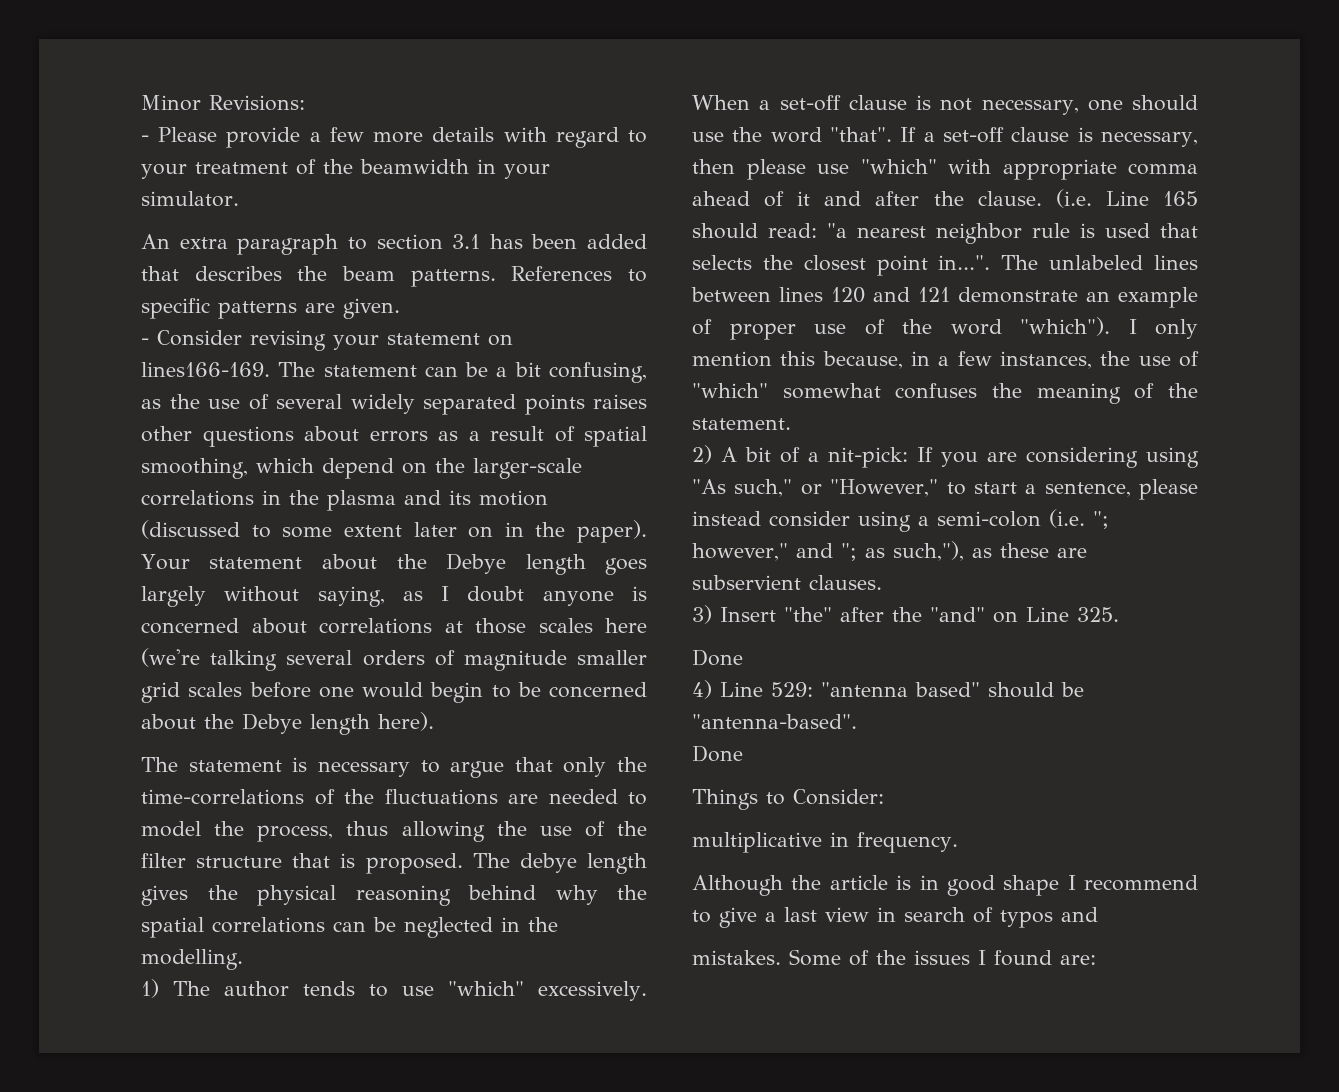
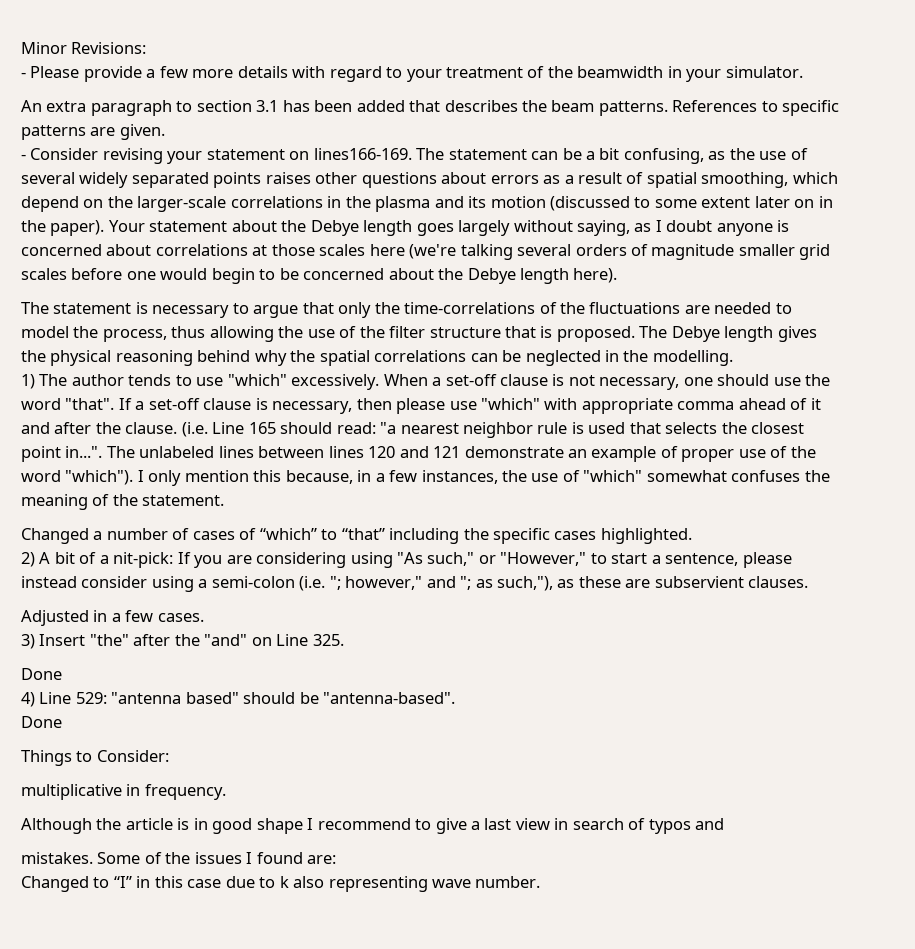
- The debye length gives the physical reasoning behind why the spatial correlations can be neglected in the modelling.
+ The Debye length gives the physical reasoning behind why the spatial correlations can be neglected in the modelling.
+ Changed a number of cases of “which” to “that” including the specific cases highlighted.
+ Adjusted in a few cases.
+ Changed to “I” in this case due to k also representing wave number.

